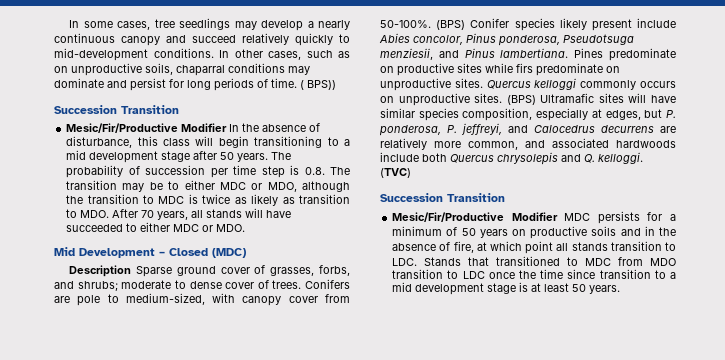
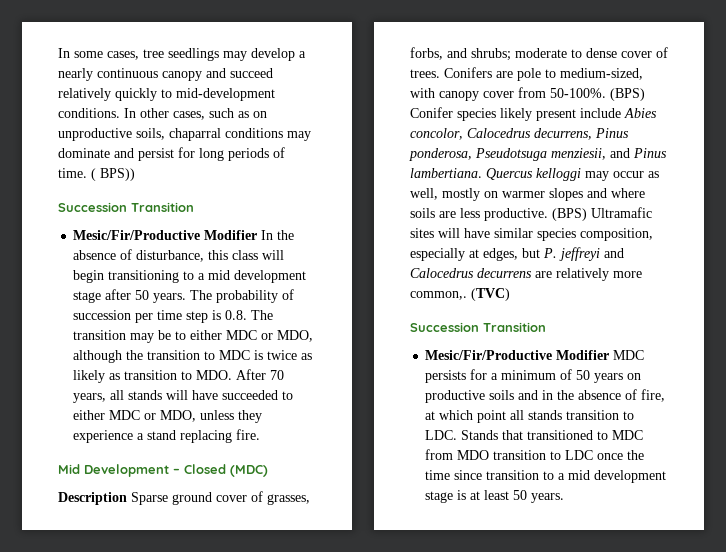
- The probability of succession per time step is 0.8. The transition may be to either MDC or MDO, although the transition to MDC is twice as likely as transition to MDO. After 70 years, all stands will have succeeded to either MDC or MDO.
+ The probability of succession per time step is 0.8. The transition may be to either MDC or MDO, although the transition to MDC is twice as likely as transition to MDO. After 70 years, all stands will have succeeded to either MDC or MDO, unless they experience a stand replacing fire.
- (BPS) Conifer species likely present include Abies concolor, Pinus ponderosa, Pseudotsuga menziesii, and Pinus lambertiana.
+ (BPS) Conifer species likely present include Abies concolor, Calocedrus decurrens, Pinus ponderosa, Pseudotsuga menziesii, and Pinus lambertiana.
- Pines predominate on productive sites while firs predominate on unproductive sites. Quercus kelloggi commonly occurs on unproductive sites.
+ Quercus kelloggi may occur as well, mostly on warmer slopes and where soils are less productive.
- (BPS) Ultramafic sites will have similar species composition, especially at edges, but P. ponderosa, P. jeffreyi, and Calocedrus decurrens are relatively more common, and associated hardwoods include both Quercus chrysolepis and Q. kelloggi.
+ (BPS) Ultramafic sites will have similar species composition, especially at edges, but P. jeffreyi and Calocedrus decurrens are relatively more common,.

